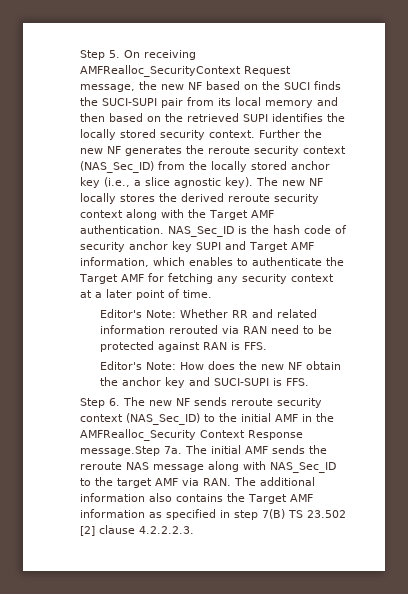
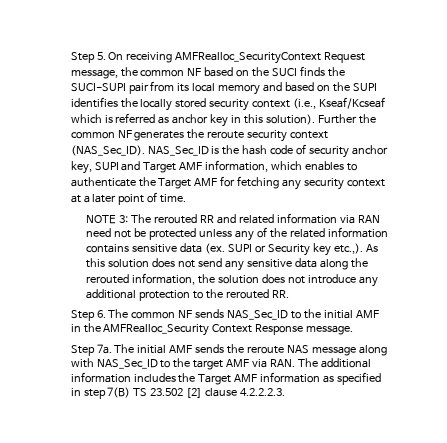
- Step 5. On receiving AMFRealloc_SecurityContext Request message, the new NF based on the SUCI finds the SUCI-SUPI pair from its local memory and then based on the retrieved SUPI identifies the locally stored security context.
+ Step 5. On receiving AMFRealloc_SecurityContext Request message, the common NF based on the SUCI finds the SUCI-SUPI pair from its local memory and based on the SUPI identifies the locally stored security context (i.e., Kseaf/Kcseaf which is referred as anchor key in this solution).
- Further the new NF generates the reroute security context (NAS_Sec_ID) from the locally stored anchor key (i.e., a slice agnostic key). The new NF locally stores the derived reroute security context along with the Target AMF authentication.
+ Further the common NF generates the reroute security context (NAS_Sec_ID).
- NAS_Sec_ID is the hash code of security anchor key SUPI and Target AMF information, which enables to authenticate the Target AMF for fetching any security context at a later point of time.
+ NAS_Sec_ID is the hash code of security anchor key, SUPI and Target AMF information, which enables to authenticate the Target AMF for fetching any security context at a later point of time.
- Editor's Note: Whether RR and related information rerouted via RAN need to be protected against RAN is FFS.
- Editor's Note: How does the new NF obtain the anchor key and SUCI-SUPI is FFS.
+ NOTE 3: The rerouted RR and related information via RAN need not be protected unless any of the related information contains sensitive data (ex. SUPI or Security key etc.,). As this solution does not send any sensitive data along the rerouted information, the solution does not introduce any additional protection to the rerouted RR.
- Step 6. The new NF sends reroute security context (NAS_Sec_ID) to the initial AMF in the AMFRealloc_Security Context Response message.Step 7a.
+ Step 6. The common NF sends NAS_Sec_ID to the initial AMF in the AMFRealloc_Security Context Response message.
+ Step 7a.
- The initial AMF sends the reroute NAS message along with NAS_Sec_ID to the target AMF via RAN. The additional information also contains the Target AMF information as specified in step 7(B) TS 23.502 [2] clause 4.2.2.2.3.
+ The initial AMF sends the reroute NAS message along with NAS_Sec_ID to the target AMF via RAN. The additional information includes the Target AMF information as specified in step 7(B) TS 23.502 [2] clause 4.2.2.2.3.

